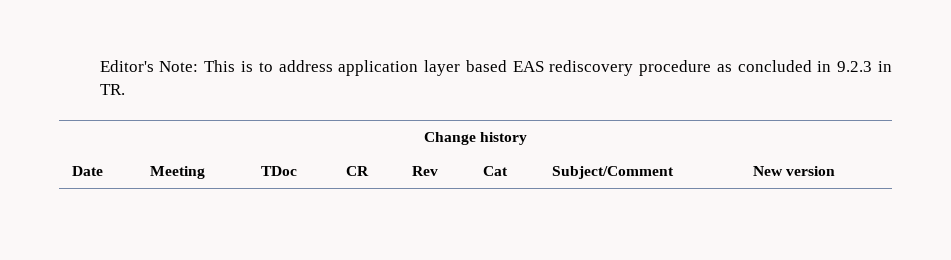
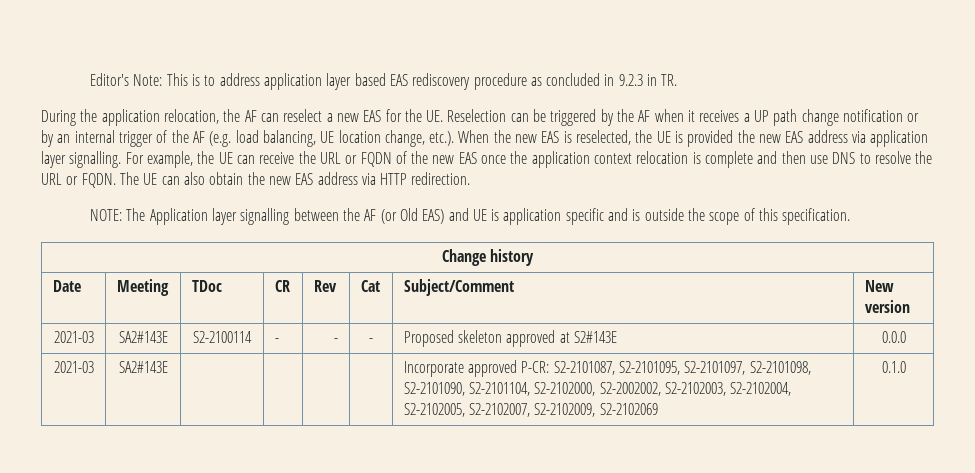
+ During the application relocation, the AF can reselect a new EAS for the UE. Reselection can be triggered by the AF when it receives a UP path change notification or by an internal trigger of the AF (e.g. load balancing, UE location change, etc.). When the new EAS is reselected, the UE is provided the new EAS address via application layer signalling. For example, the UE can receive the URL or FQDN of the new EAS once the application context relocation is complete and then use DNS to resolve the URL or FQDN. The UE can also obtain the new EAS address via HTTP redirection.
+ NOTE: The Application layer signalling between the AF (or Old EAS) and UE is application specific and is outside the scope of this specification.
+ 2021-03 | SA2#143E | S2-2100114 | - | - | - | Proposed skeleton approved at S2#143E | 0.0.0
+ 2021-03 | SA2#143E | | | | | Incorporate approved P-CR: S2-2101087, S2-2101095, S2-2101097, S2-2101098, S2-2101090, S2-2101104, S2-2102000, S2-2002002, S2-2102003, S2-2102004, S2-2102005, S2-2102007, S2-2102009, S2-2102069 | 0.1.0

